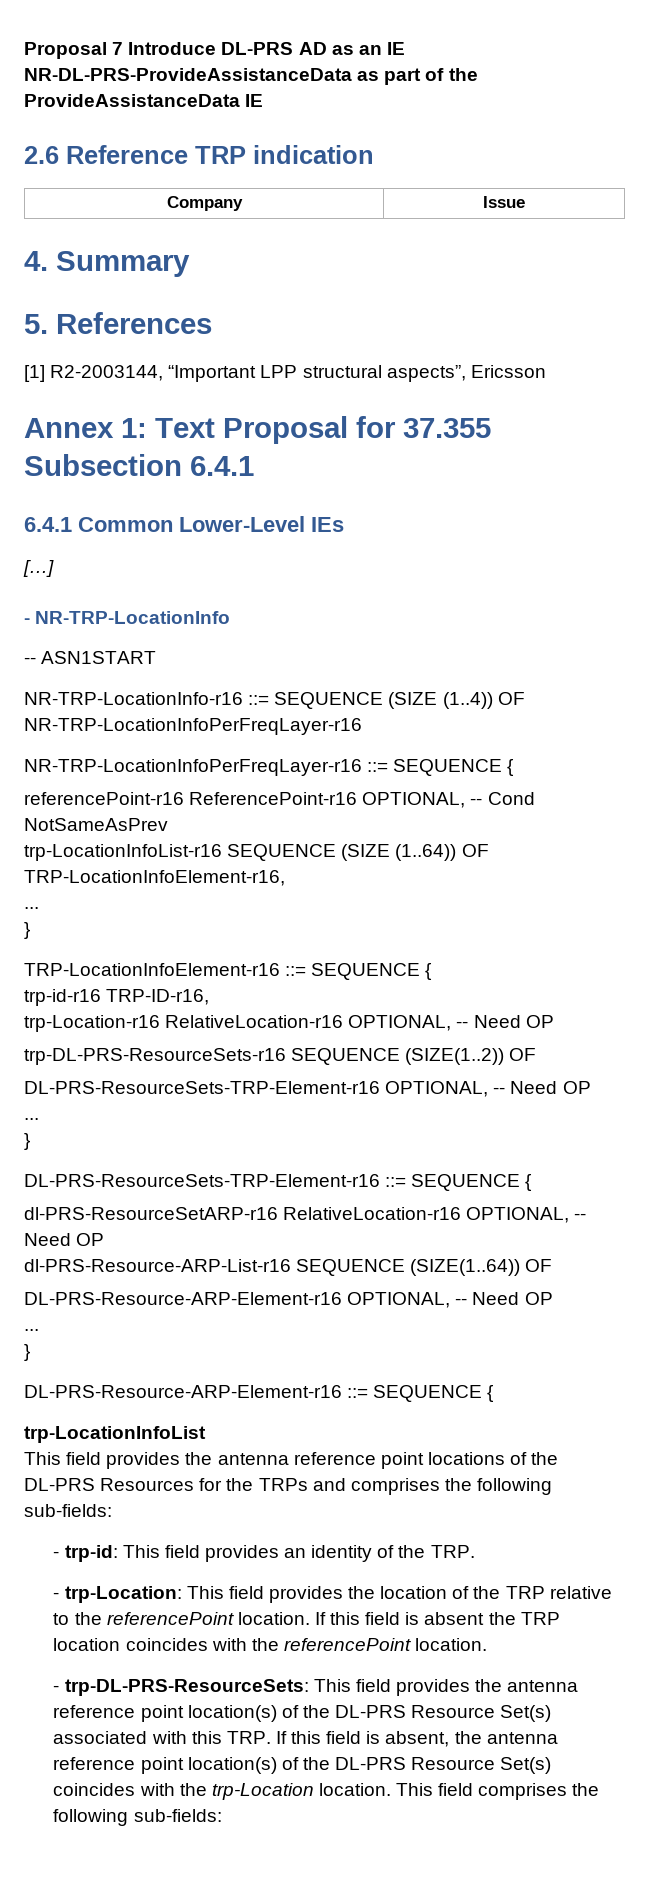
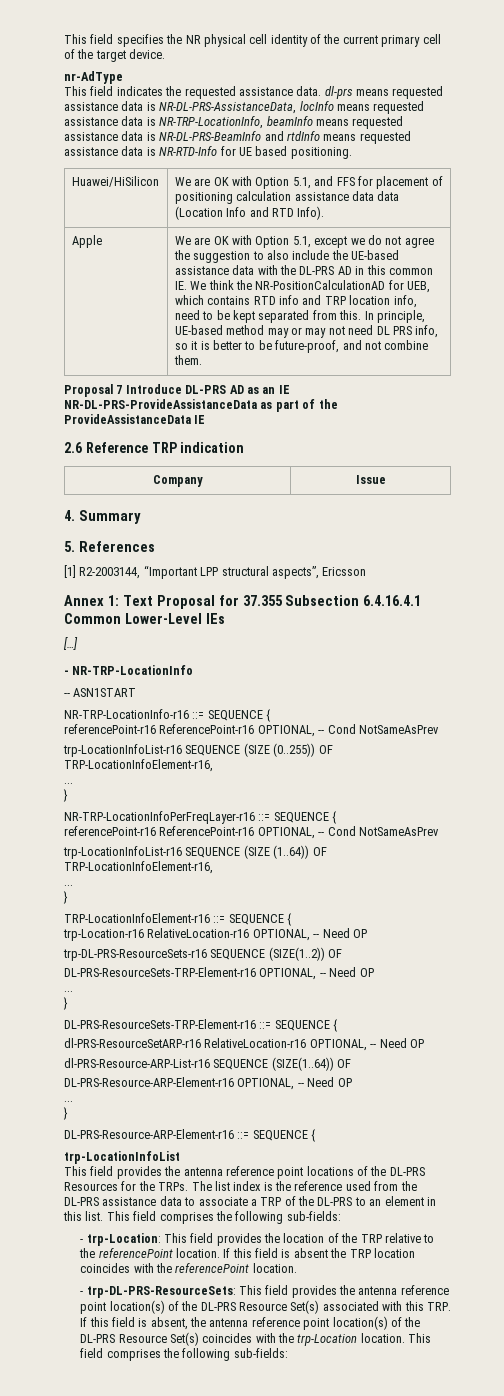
+ This field specifies the NR physical cell identity of the current primary cell of the target device.
+ nr-AdType
+ This field indicates the requested assistance data. dl-prs means requested assistance data is NR-DL-PRS-AssistanceData, locInfo means requested assistance data is NR-TRP-LocationInfo, beamInfo means requested assistance data is NR-DL-PRS-BeamInfo and rtdInfo means requested assistance data is NR-RTD-Info for UE based positioning.
+ Huawei/HiSilicon | We are OK with Option 5.1, and FFS for placement of positioning calculation assistance data data (Location Info and RTD Info).
+ Apple | We are OK with Option 5.1, except we do not agree the suggestion to also include the UE-based assistance data with the DL-PRS AD in this common IE. We think the NR-PositionCalculationAD for UEB, which contains RTD info and TRP location info, need to be kept separated from this. In principle, UE-based method may or may not need DL PRS info, so it is better to be future-proof, and not combine them.
- Annex 1: Text Proposal for 37.355 Subsection 6.4.1
- 6.4.1 Common Lower-Level IEs
+ Annex 1: Text Proposal for 37.355 Subsection 6.4.16.4.1 Common Lower-Level IEs
- NR-TRP-LocationInfo-r16 ::= SEQUENCE (SIZE (1..4)) OF NR-TRP-LocationInfoPerFreqLayer-r16
+ NR-TRP-LocationInfo-r16 ::= SEQUENCE {
+ referencePoint-r16 ReferencePoint-r16 OPTIONAL, -- Cond NotSameAsPrev
+ trp-LocationInfoList-r16 SEQUENCE (SIZE (0..255)) OF TRP-LocationInfoElement-r16,
+ ...
+ }
- trp-id-r16 TRP-ID-r16,
- This field provides the antenna reference point locations of the DL-PRS Resources for the TRPs and comprises the following sub-fields:
- - trp-id: This field provides an identity of the TRP.
+ This field provides the antenna reference point locations of the DL-PRS Resources for the TRPs. The list index is the reference used from the DL-PRS assistance data to associate a TRP of the DL-PRS to an element in this list. This field comprises the following sub-fields:

